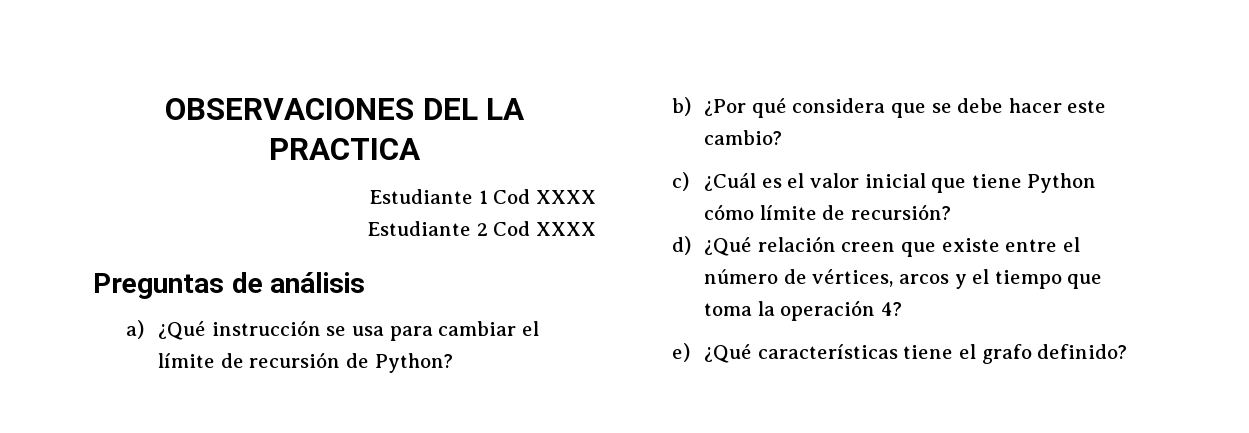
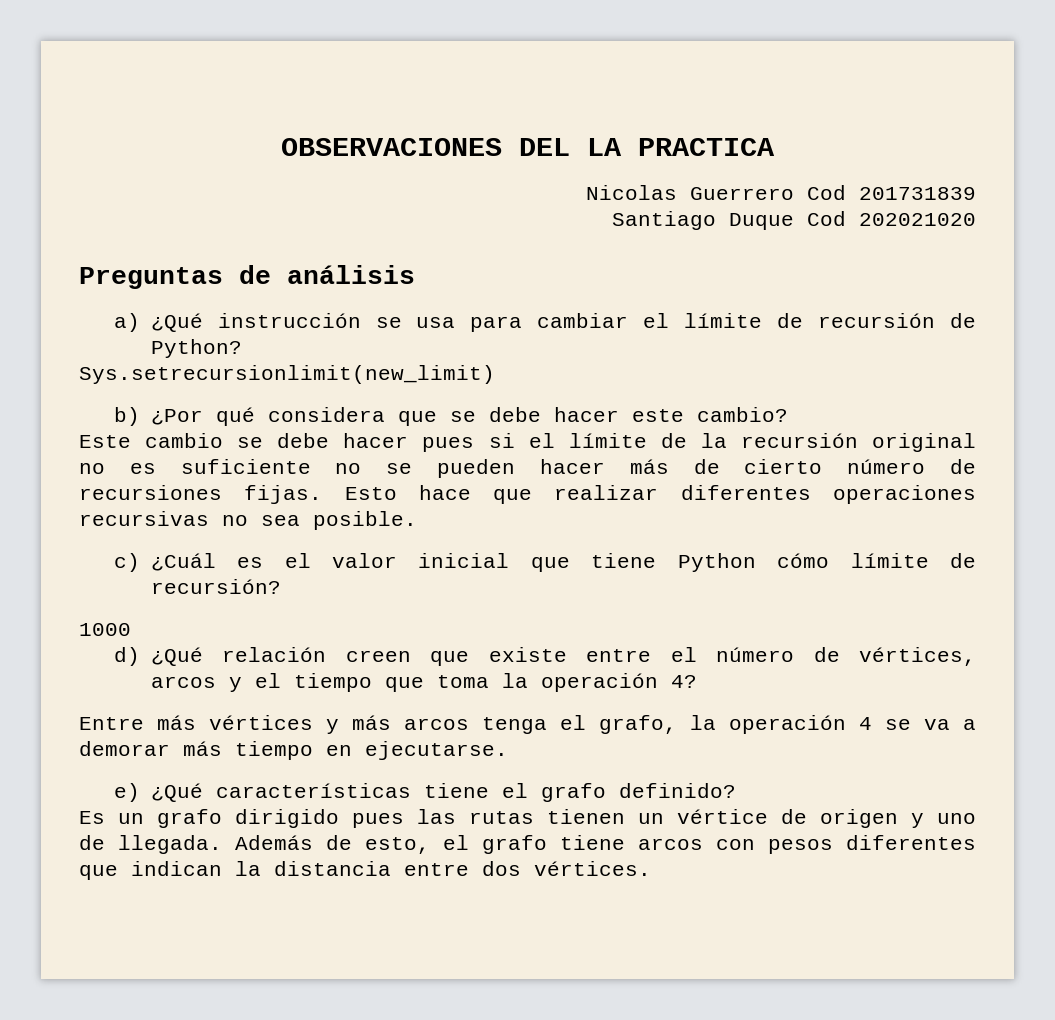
- Estudiante 1 Cod XXXX
- Estudiante 2 Cod XXXX
+ Nicolas Guerrero Cod 201731839
+ Santiago Duque Cod 202021020
+ Sys.setrecursionlimit(new_limit)
+ Este cambio se debe hacer pues si el límite de la recursión original no es suficiente no se pueden hacer más de cierto número de recursiones fijas. Esto hace que realizar diferentes operaciones recursivas no sea posible.
+ 1000
+ Entre más vértices y más arcos tenga el grafo, la operación 4 se va a demorar más tiempo en ejecutarse.
+ Es un grafo dirigido pues las rutas tienen un vértice de origen y uno de llegada. Además de esto, el grafo tiene arcos con pesos diferentes que indican la distancia entre dos vértices.

